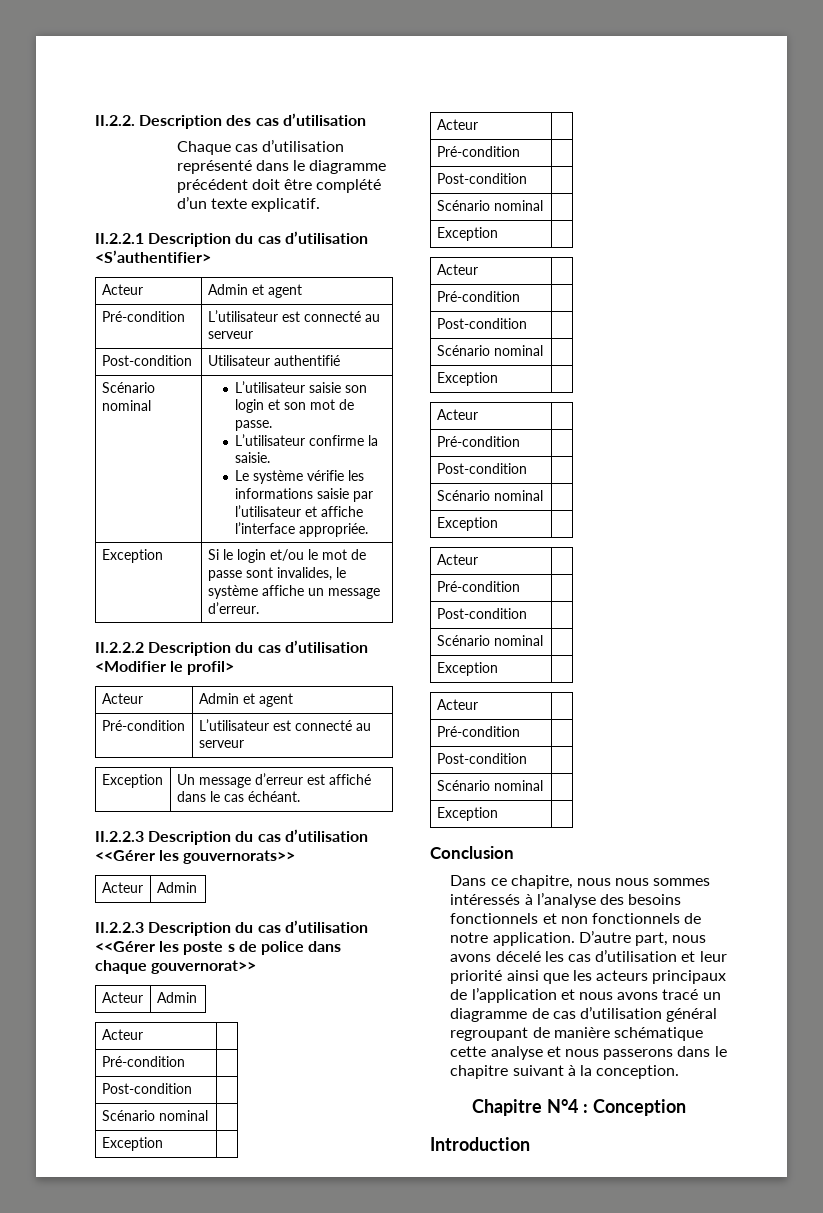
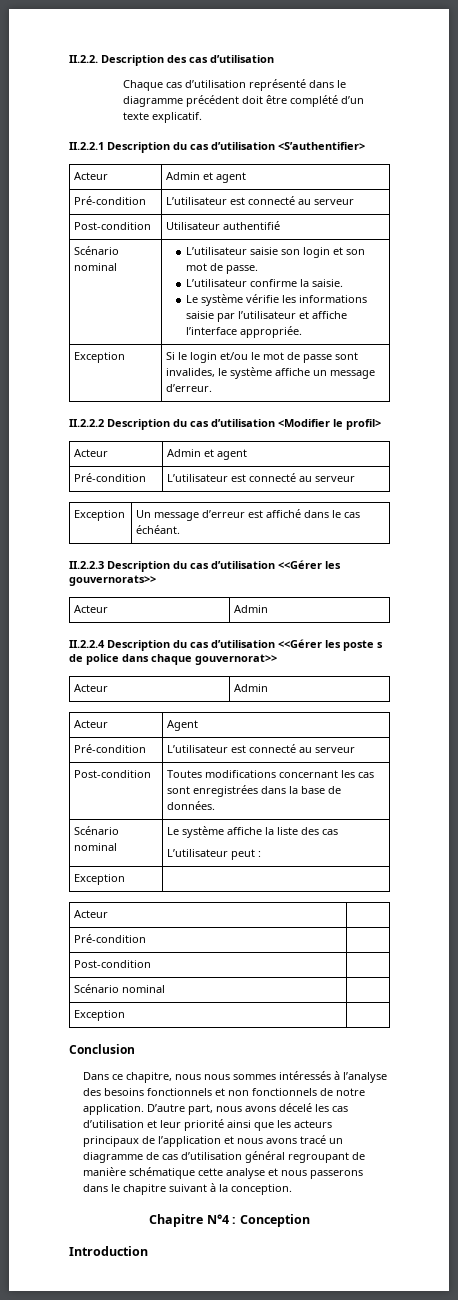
- II.2.2.3 Description du cas d’utilisation <<Gérer les poste s de police dans chaque gouvernorat>>
+ II.2.2.4 Description du cas d’utilisation <<Gérer les poste s de police dans chaque gouvernorat>>
  Acteur | Admin
- Acteur |
- Pré-condition |
- Post-condition |
- Scénario nominal |
- Exception |
- Acteur |
- Pré-condition |
- Post-condition |
- Scénario nominal |
- Exception |
- Acteur |
- Pré-condition |
- Post-condition |
- Scénario nominal |
- Exception |
- Acteur |
- Pré-condition |
- Post-condition |
- Scénario nominal |
- Exception |
- Acteur |
- Pré-condition |
- Post-condition |
- Scénario nominal |
+ Acteur | Agent
+ Pré-condition | L’utilisateur est connecté au serveur
+ Post-condition | Toutes modifications concernant les cas sont enregistrées dans la base de données.
+ Scénario nominal | Le système affiche la liste des cas
+ L’utilisateur peut :

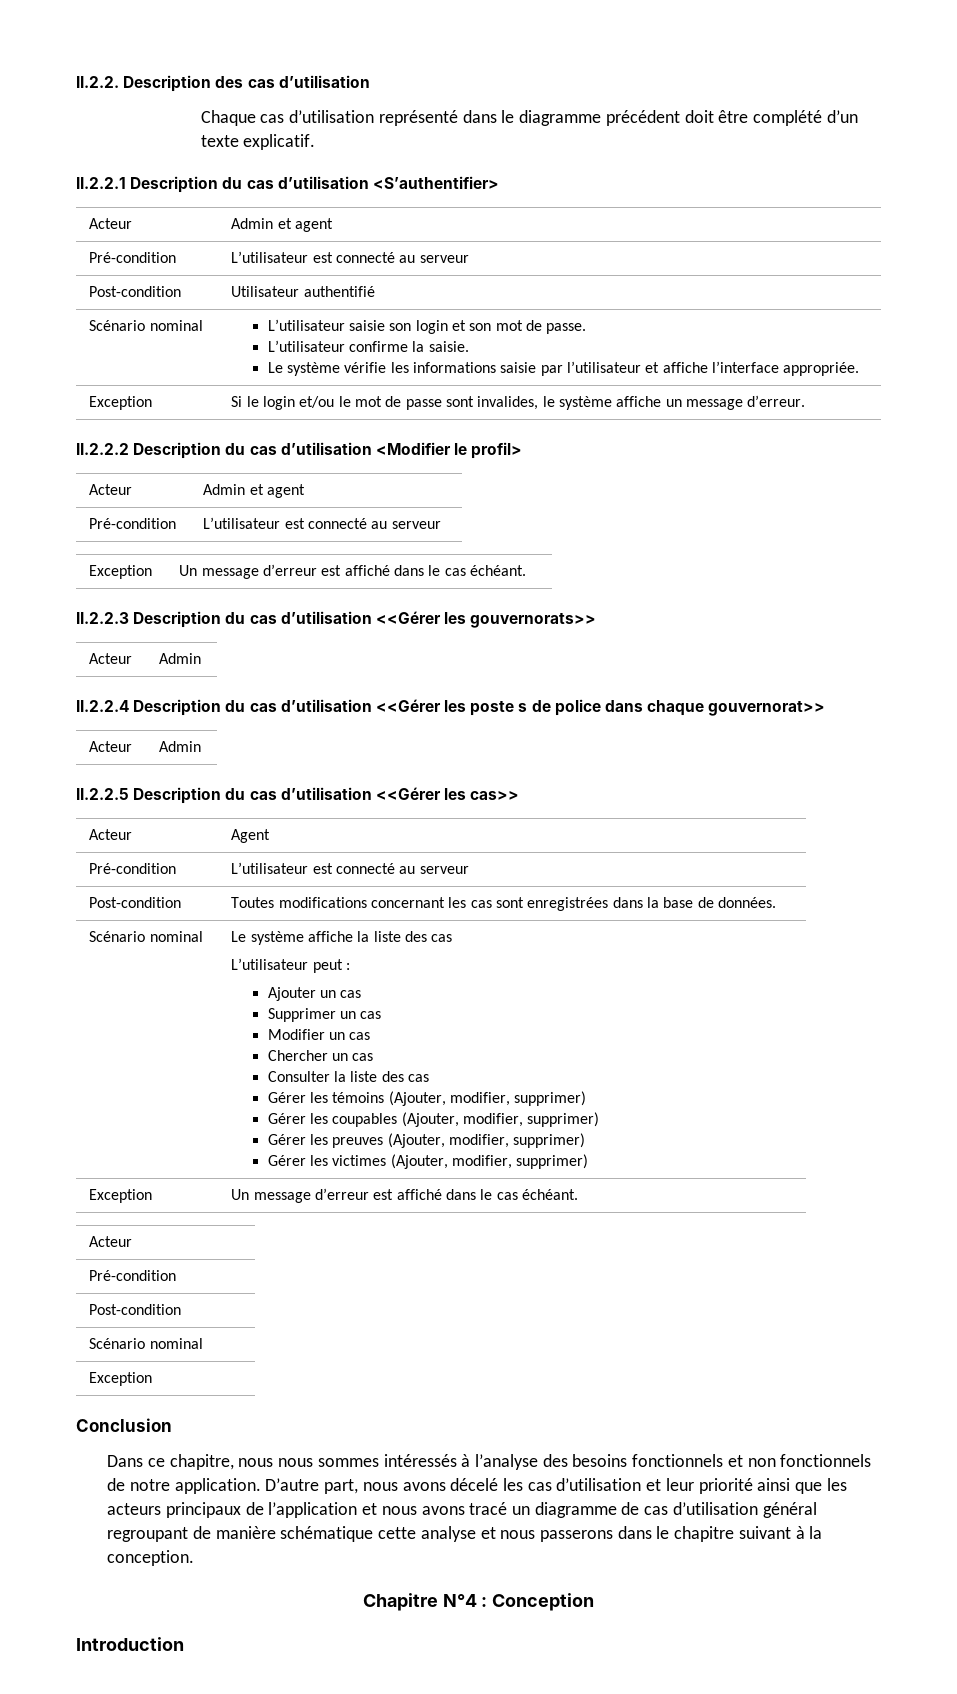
+ II.2.2.5 Description du cas d’utilisation <<Gérer les cas>>
  L’utilisateur peut :
- Exception |
+ Ajouter un cas
+ Supprimer un cas
+ Modifier un cas
+ Chercher un cas
+ Consulter la liste des cas
+ Gérer les témoins (Ajouter, modifier, supprimer)
+ Gérer les coupables (Ajouter, modifier, supprimer)
+ Gérer les preuves (Ajouter, modifier, supprimer)
+ Gérer les victimes (Ajouter, modifier, supprimer)
+ Exception | Un message d’erreur est affiché dans le cas échéant.

